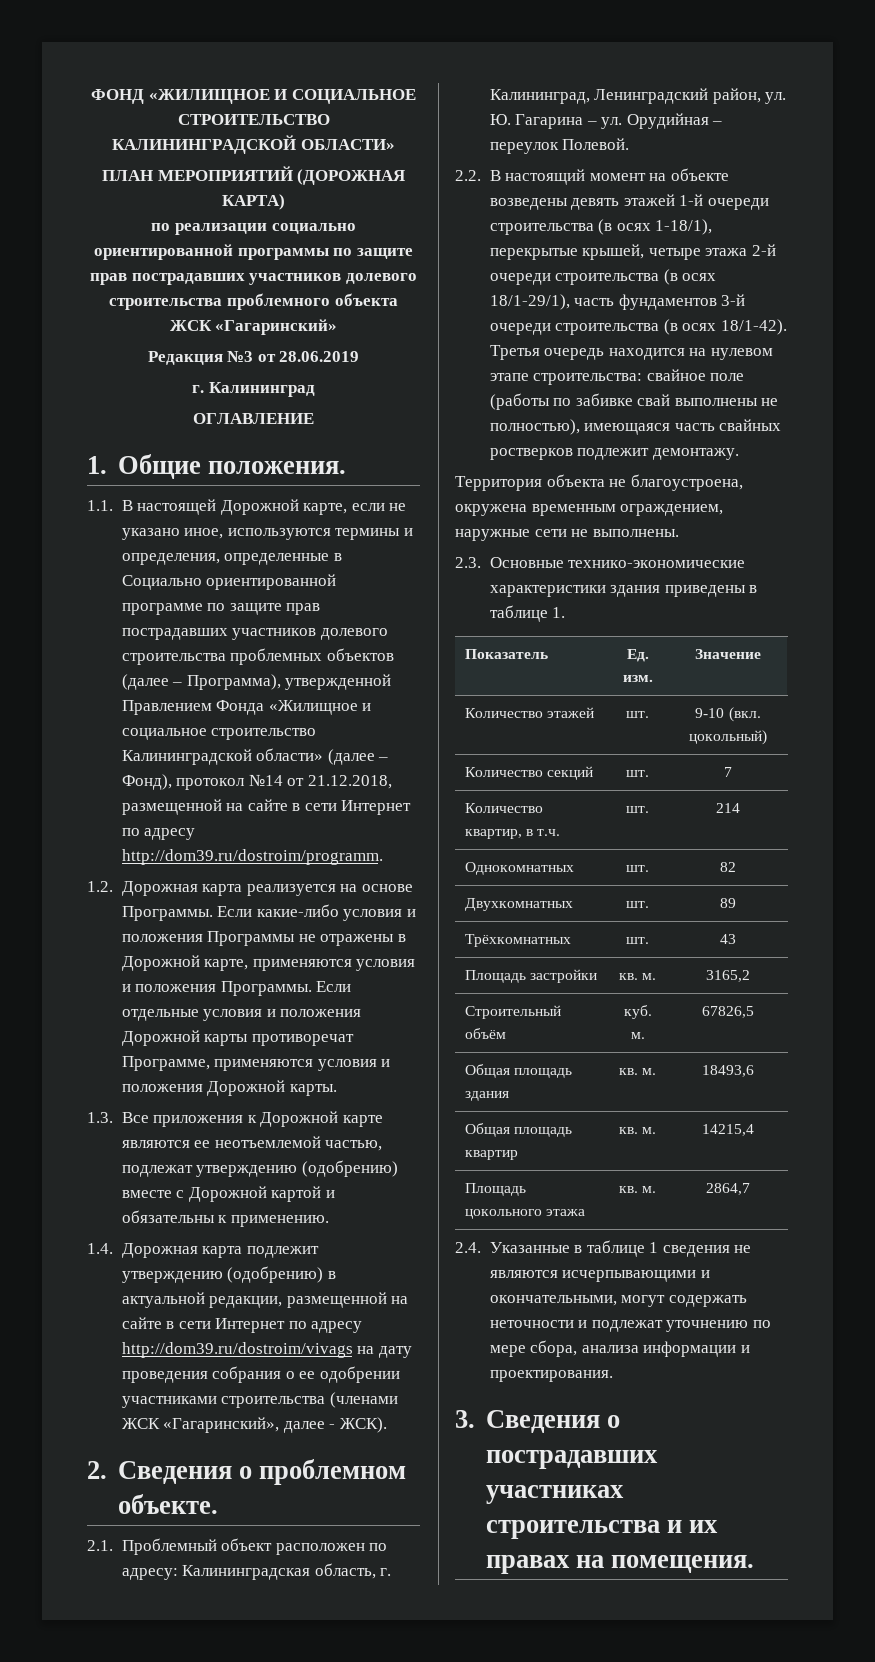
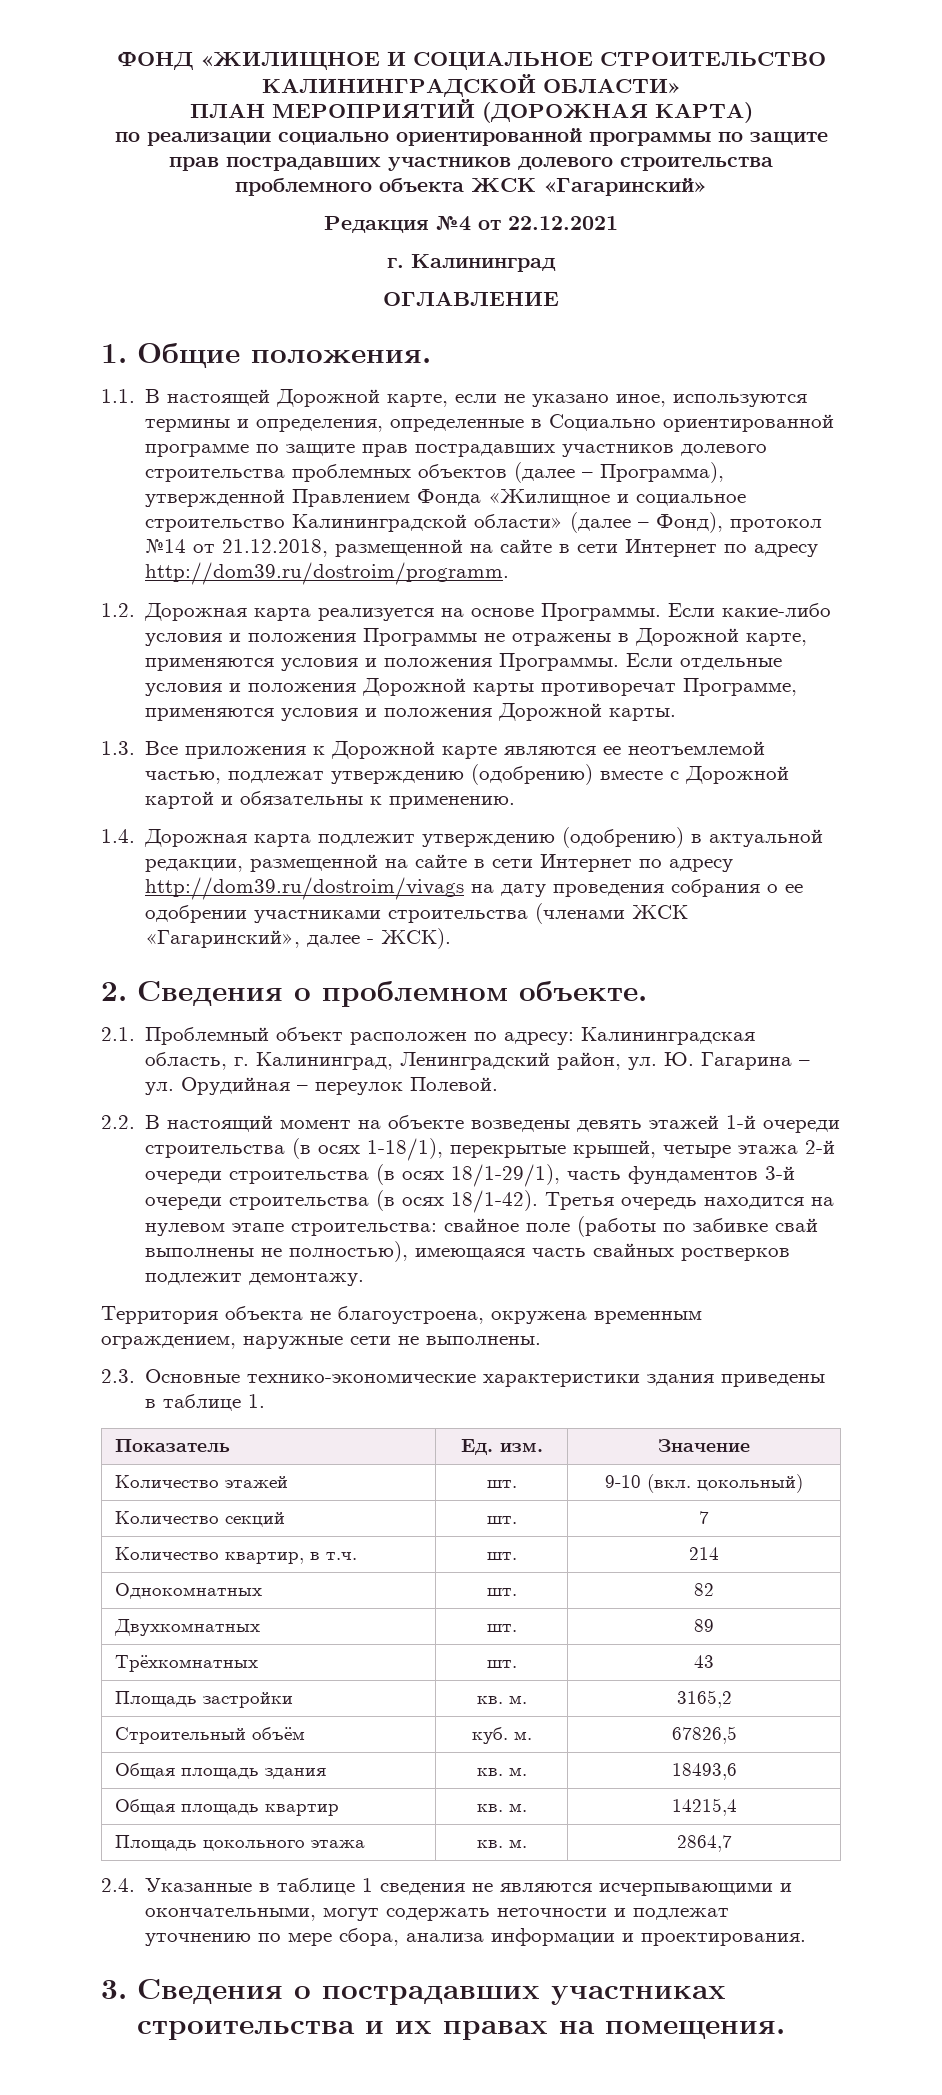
- Редакция №3 от 28.06.2019
+ Редакция №4 от 22.12.2021

